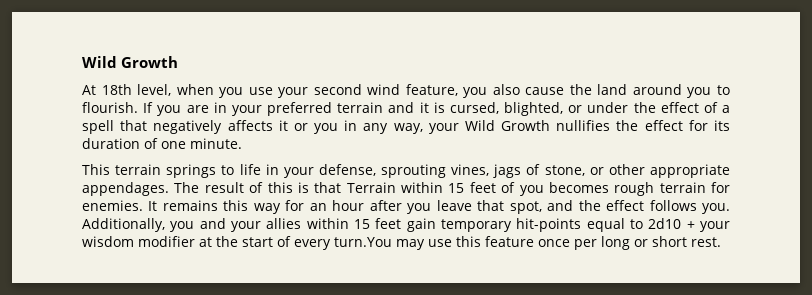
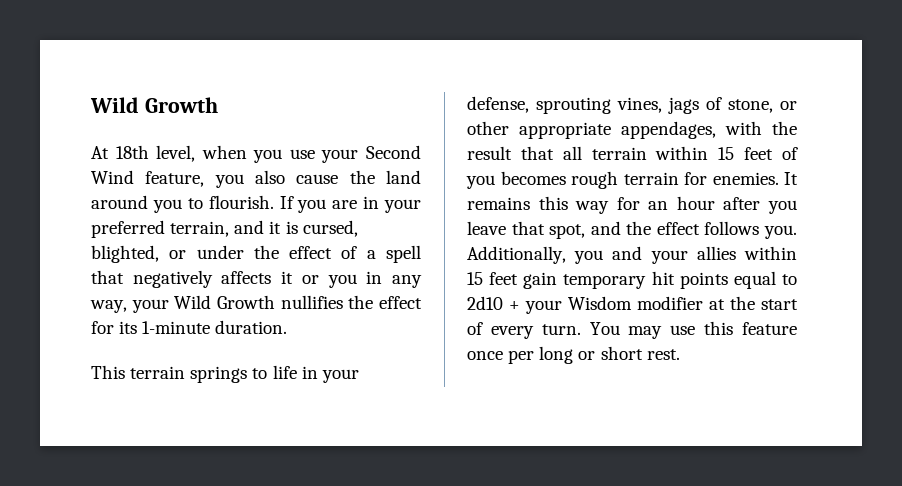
- At 18th level, when you use your second wind feature, you also cause the land around you to flourish.
+ At 18th level, when you use your Second Wind feature, you also cause the land around you to flourish.
- If you are in your preferred terrain and it is cursed, blighted, or under the effect of a spell that negatively affects it or you in any way, your Wild Growth nullifies the effect for its duration of one minute.
+ If you are in your preferred terrain, and it is cursed, blighted, or under the effect of a spell that negatively affects it or you in any way, your Wild Growth nullifies the effect for its 1-minute duration.
- This terrain springs to life in your defense, sprouting vines, jags of stone, or other appropriate appendages. The result of this is that Terrain within 15 feet of you becomes rough terrain for enemies.
+ This terrain springs to life in your defense, sprouting vines, jags of stone, or other appropriate appendages, with the result that all terrain within 15 feet of you becomes rough terrain for enemies.
- Additionally, you and your allies within 15 feet gain temporary hit-points equal to 2d10 + your wisdom modifier at the start of every turn.You may use this feature once per long or short rest.
+ Additionally, you and your allies within 15 feet gain temporary hit points equal to 2d10 + your Wisdom modifier at the start of every turn. You may use this feature once per long or short rest.

